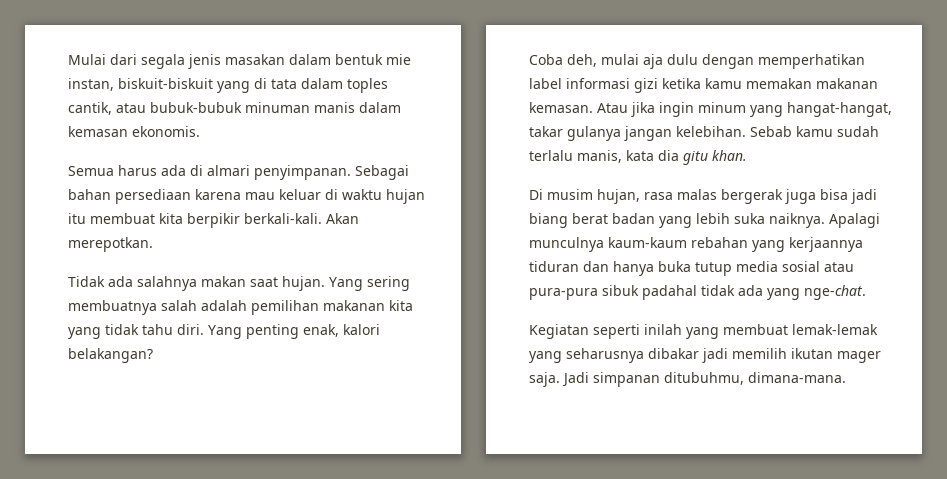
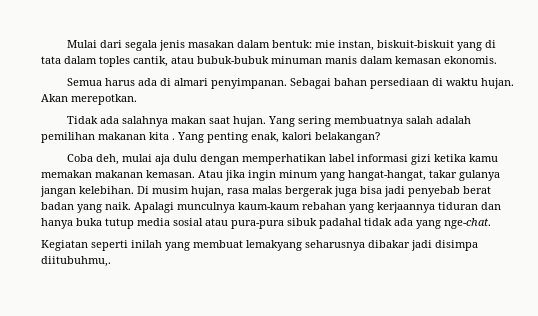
- Mulai dari segala jenis masakan dalam bentuk mie instan, biskuit-biskuit yang di tata dalam toples cantik, atau bubuk-bubuk minuman manis dalam kemasan ekonomis.
+ Mulai dari segala jenis masakan dalam bentuk: mie instan, biskuit-biskuit yang di tata dalam toples cantik, atau bubuk-bubuk minuman manis dalam kemasan ekonomis.
- Sebagai bahan persediaan karena mau keluar di waktu hujan itu membuat kita berpikir berkali-kali.
+ Sebagai bahan persediaan di waktu hujan.
- Yang sering membuatnya salah adalah pemilihan makanan kita yang tidak tahu diri.
+ Yang sering membuatnya salah adalah pemilihan makanan kita .
- Atau jika ingin minum yang hangat-hangat, takar gulanya jangan kelebihan. Sebab kamu sudah terlalu manis, kata dia gitu khan.
- Di musim hujan, rasa malas bergerak juga bisa jadi biang berat badan yang lebih suka naiknya.
+ Atau jika ingin minum yang hangat-hangat, takar gulanya jangan kelebihan. Di musim hujan, rasa malas bergerak juga bisa jadi penyebab berat badan yang naik.
- Kegiatan seperti inilah yang membuat lemak-lemak yang seharusnya dibakar jadi memilih ikutan mager saja. Jadi simpanan ditubuhmu, dimana-mana.
+ Kegiatan seperti inilah yang membuat lemakyang seharusnya dibakar jadi disimpa diitubuhmu,.

